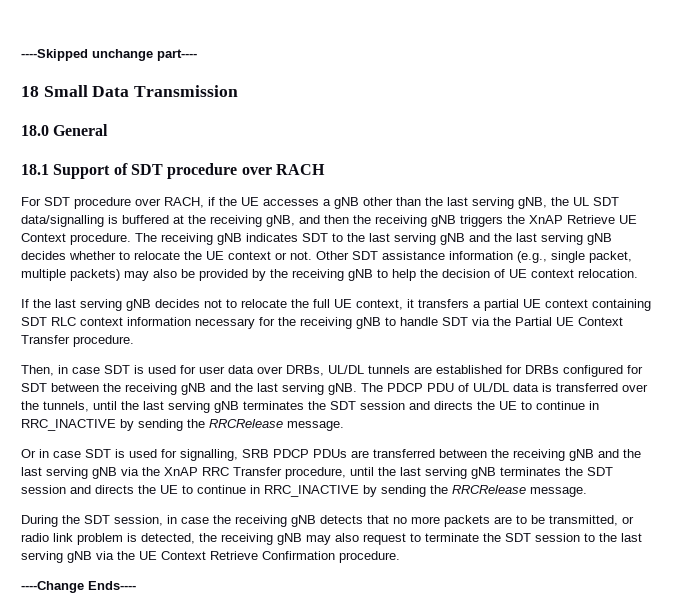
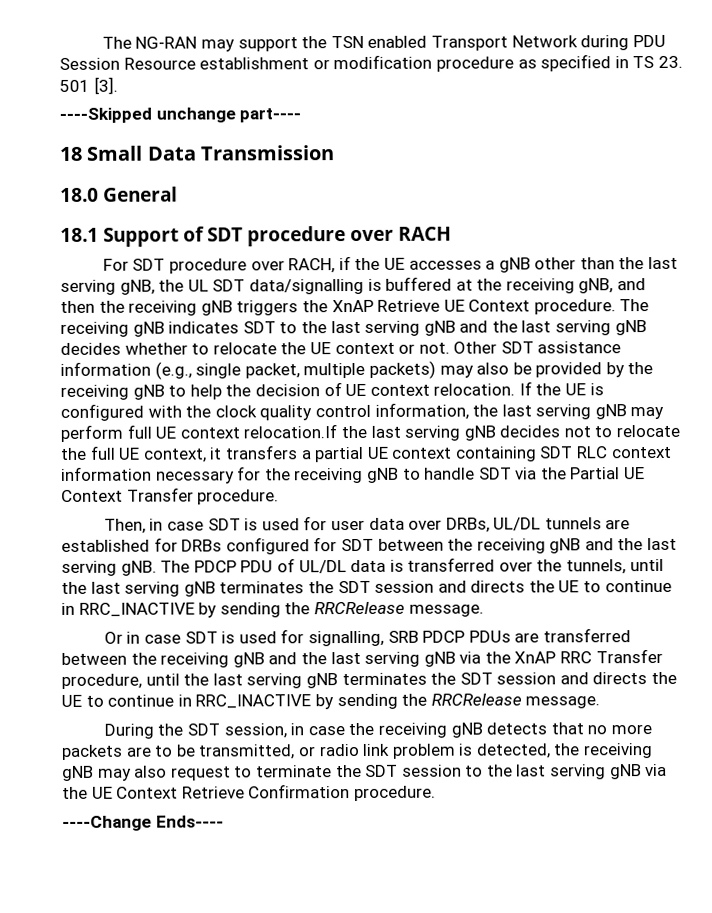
+ The NG-RAN may support the TSN enabled Transport Network during PDU Session Resource establishment or modification procedure as specified in TS 23. 501 [3].
- Other SDT assistance information (e.g., single packet, multiple packets) may also be provided by the receiving gNB to help the decision of UE context relocation.
- If the last serving gNB decides not to relocate the full UE context, it transfers a partial UE context containing SDT RLC context information necessary for the receiving gNB to handle SDT via the Partial UE Context Transfer procedure.
+ Other SDT assistance information (e.g., single packet, multiple packets) may also be provided by the receiving gNB to help the decision of UE context relocation. If the UE is configured with the clock quality control information, the last serving gNB may perform full UE context relocation.If the last serving gNB decides not to relocate the full UE context, it transfers a partial UE context containing SDT RLC context information necessary for the receiving gNB to handle SDT via the Partial UE Context Transfer procedure.

